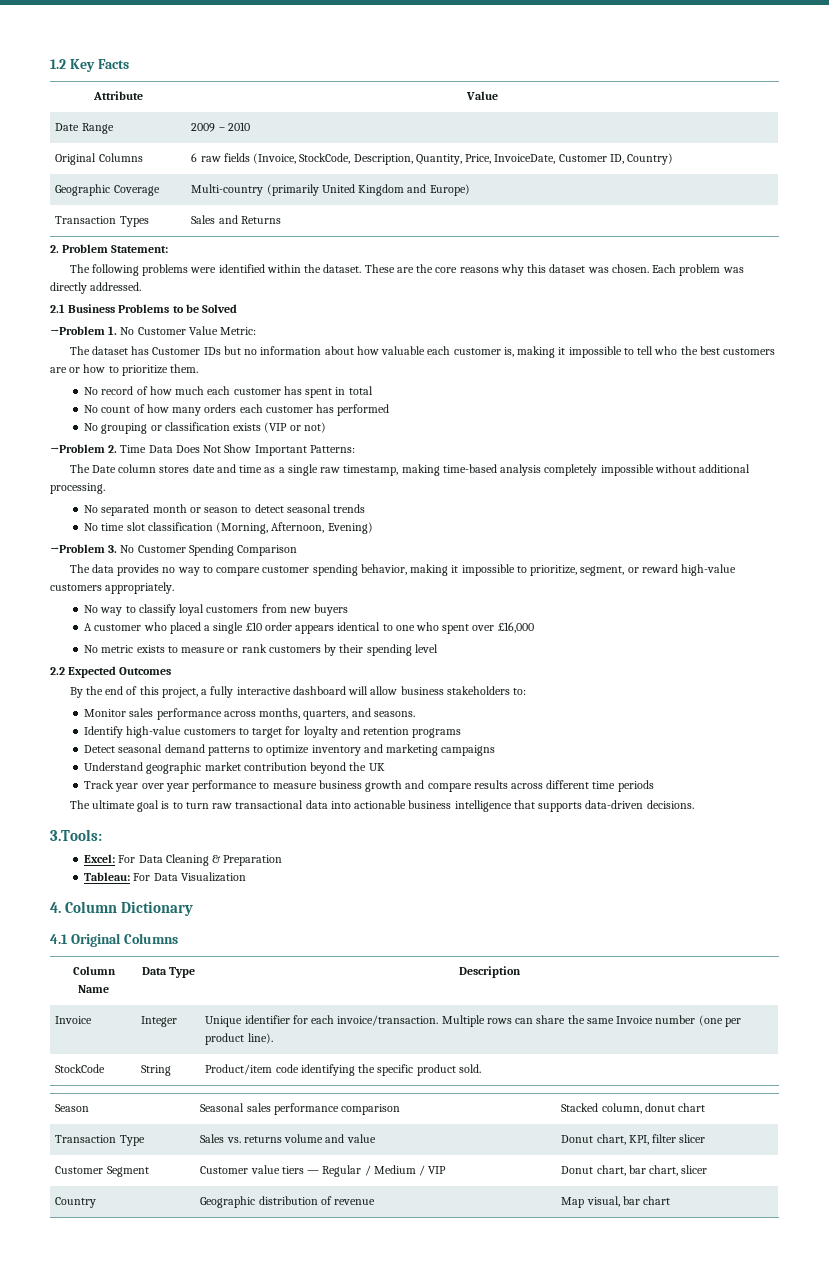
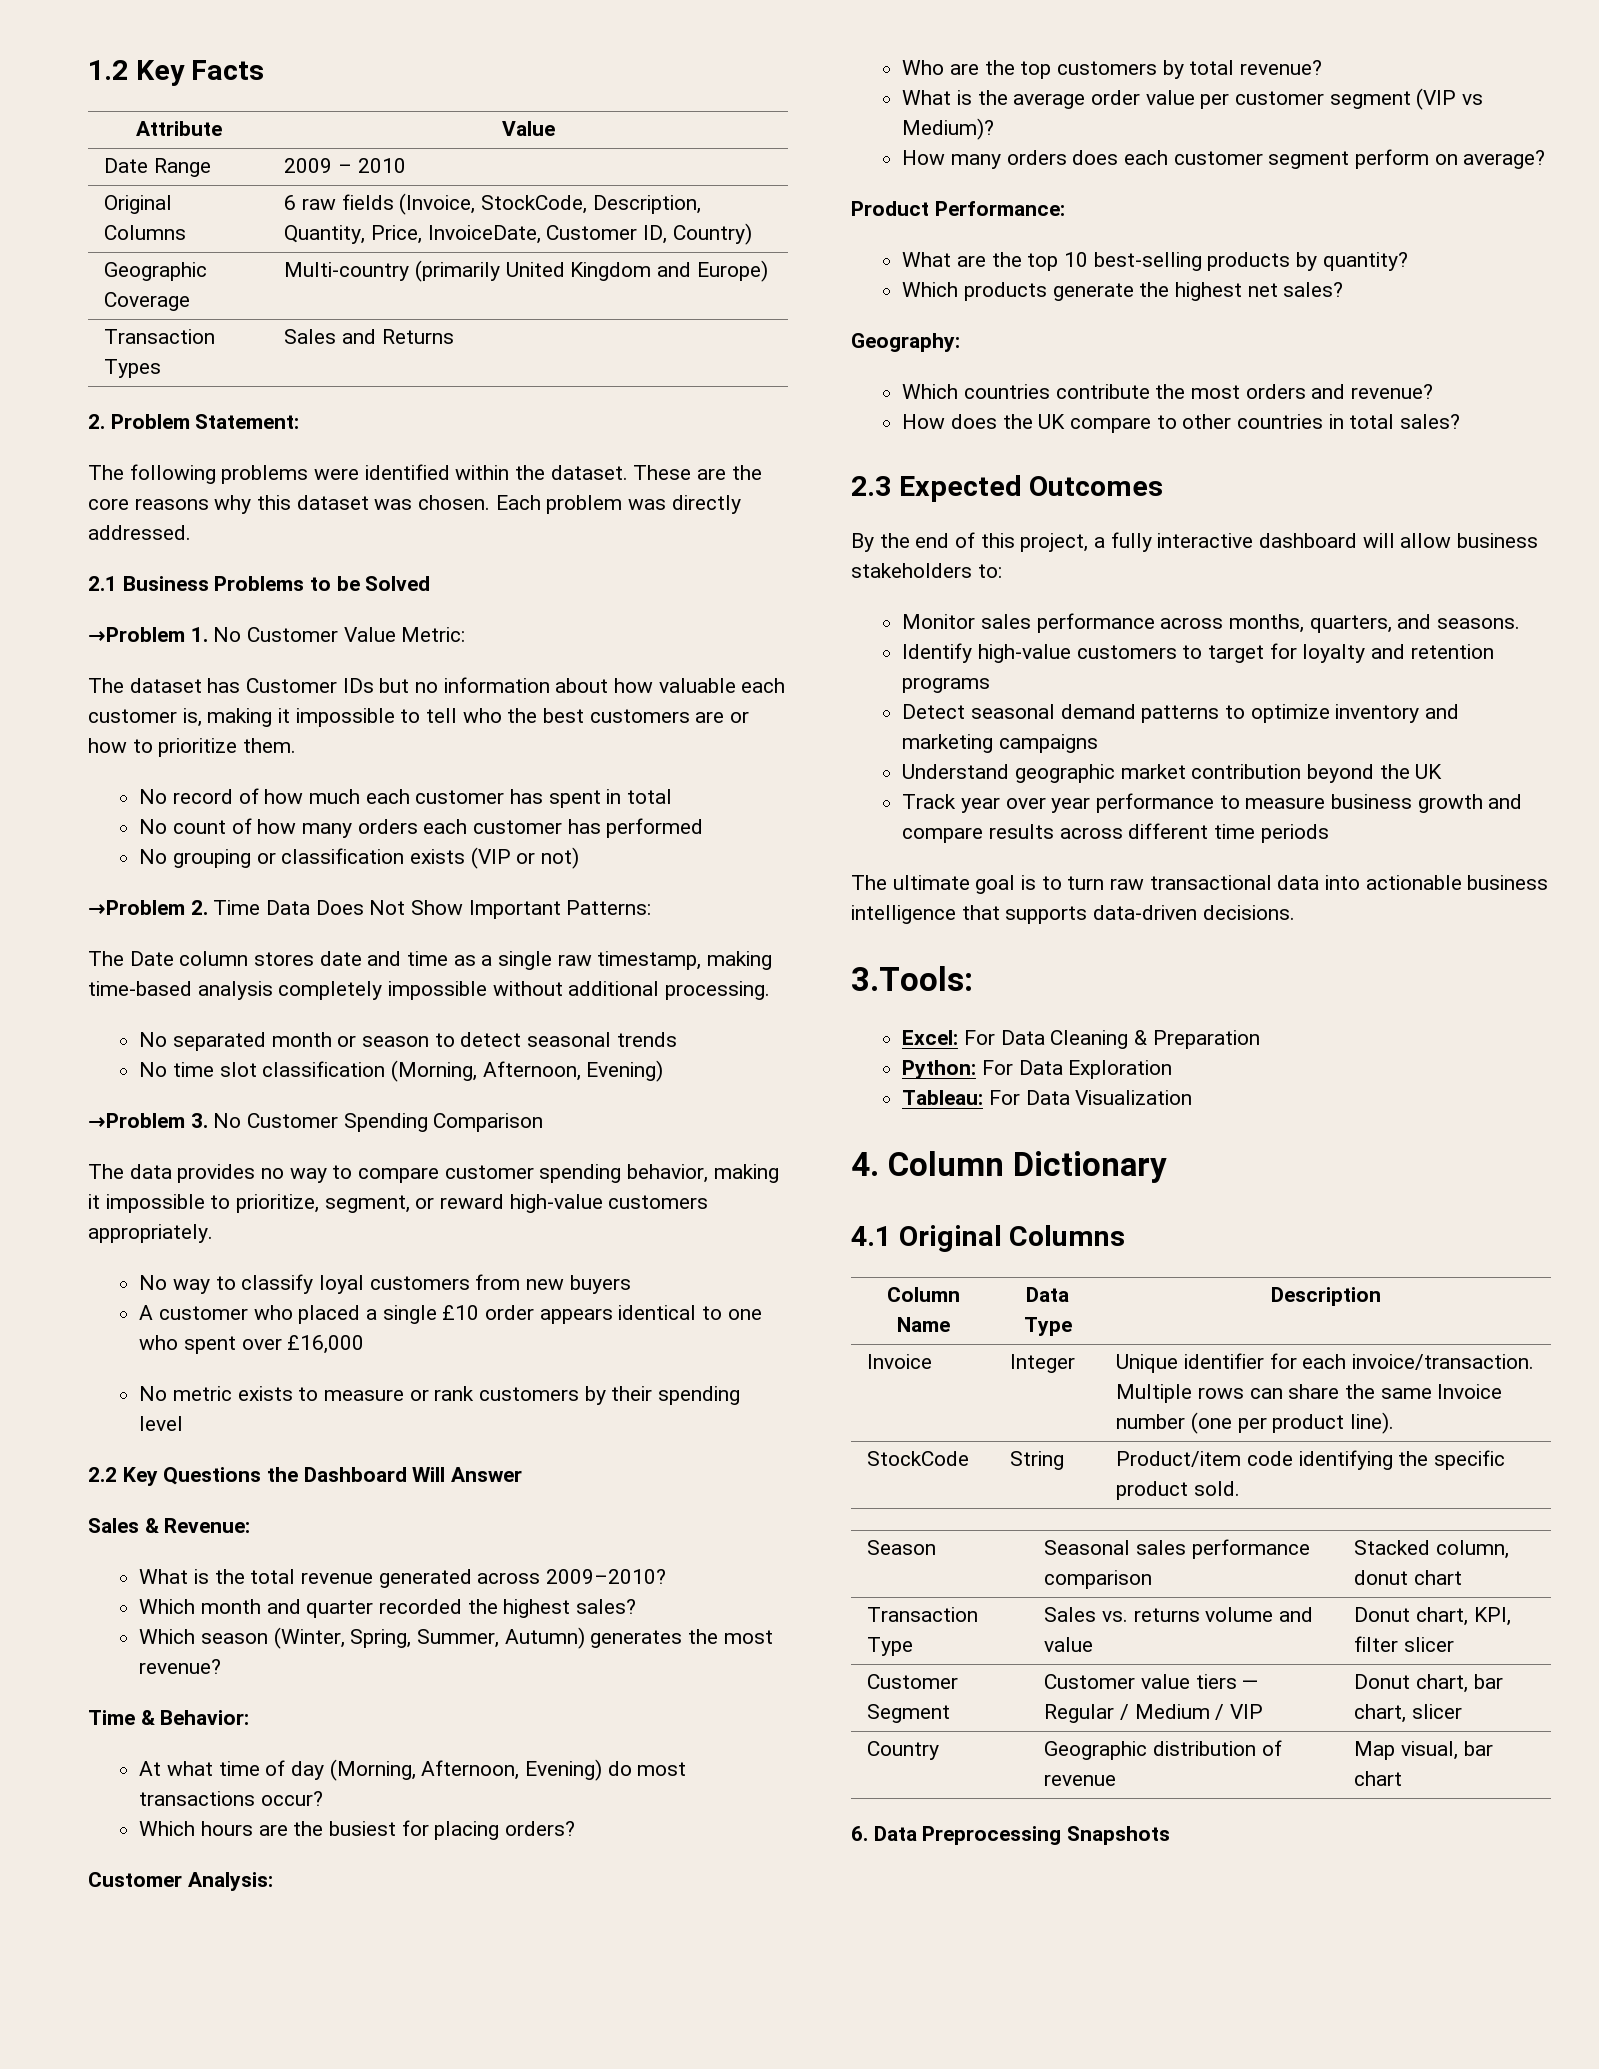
- 2.2 Expected Outcomes
+ 2.2 Key Questions the Dashboard Will Answer
+ Sales & Revenue:
+ What is the total revenue generated across 2009–2010?
+ Which month and quarter recorded the highest sales?
+ Which season (Winter, Spring, Summer, Autumn) generates the most revenue?
+ Time & Behavior:
+ At what time of day (Morning, Afternoon, Evening) do most transactions occur?
+ Which hours are the busiest for placing orders?
+ Customer Analysis:
+ Who are the top customers by total revenue?
+ What is the average order value per customer segment (VIP vs Medium)?
+ How many orders does each customer segment perform on average?
+ Product Performance:
+ What are the top 10 best-selling products by quantity?
+ Which products generate the highest net sales?
+ Geography:
+ Which countries contribute the most orders and revenue?
+ How does the UK compare to other countries in total sales?
+ 2.3 Expected Outcomes
+ Python: For Data Exploration
+ 6. Data Preprocessing Snapshots

